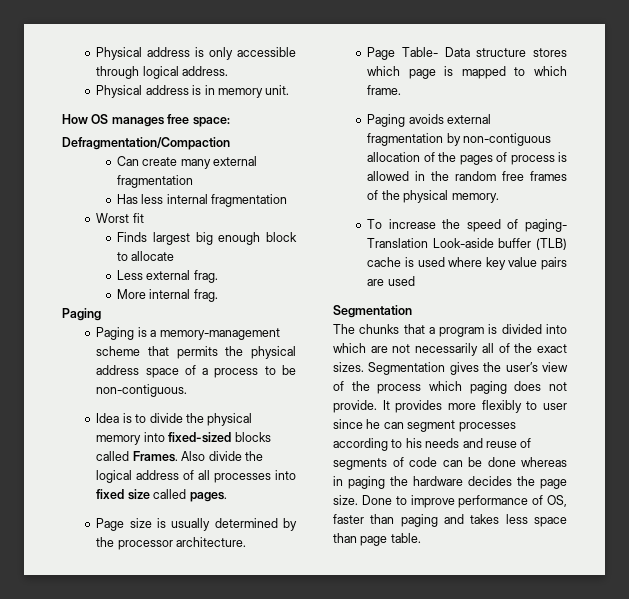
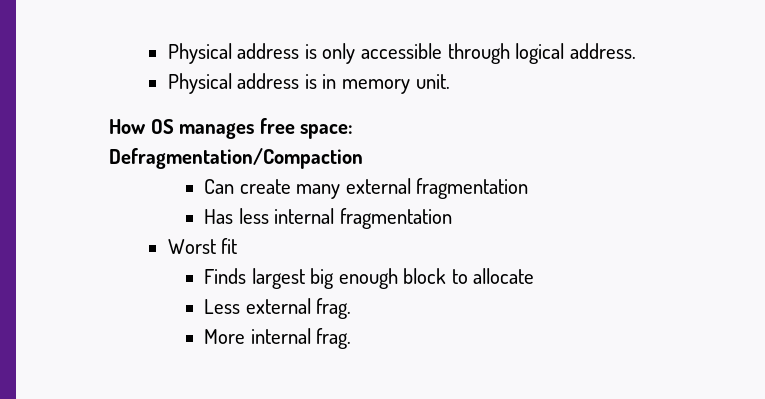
  More internal frag.
- Paging
- Paging is a memory-management scheme that permits the physical address space of a process to be non-contiguous.
- Idea is to divide the physical memory into fixed-sized blocks called Frames. Also divide the logical address of all processes into fixed size called pages.
- Page size is usually determined by the processor architecture.
- Page Table- Data structure stores which page is mapped to which frame.
- Paging avoids external fragmentation by non-contiguous allocation of the pages of process is allowed in the random free frames of the physical memory.
- To increase the speed of paging- Translation Look-aside buffer (TLB) cache is used where key value pairs are used
- Segmentation
- The chunks that a program is divided into which are not necessarily all of the exact sizes. Segmentation gives the user’s view of the process which paging does not provide. It provides more flexibly to user since he can segment processes according to his needs and reuse of segments of code can be done whereas in paging the hardware decides the page size. Done to improve performance of OS, faster than paging and takes less space than page table.

